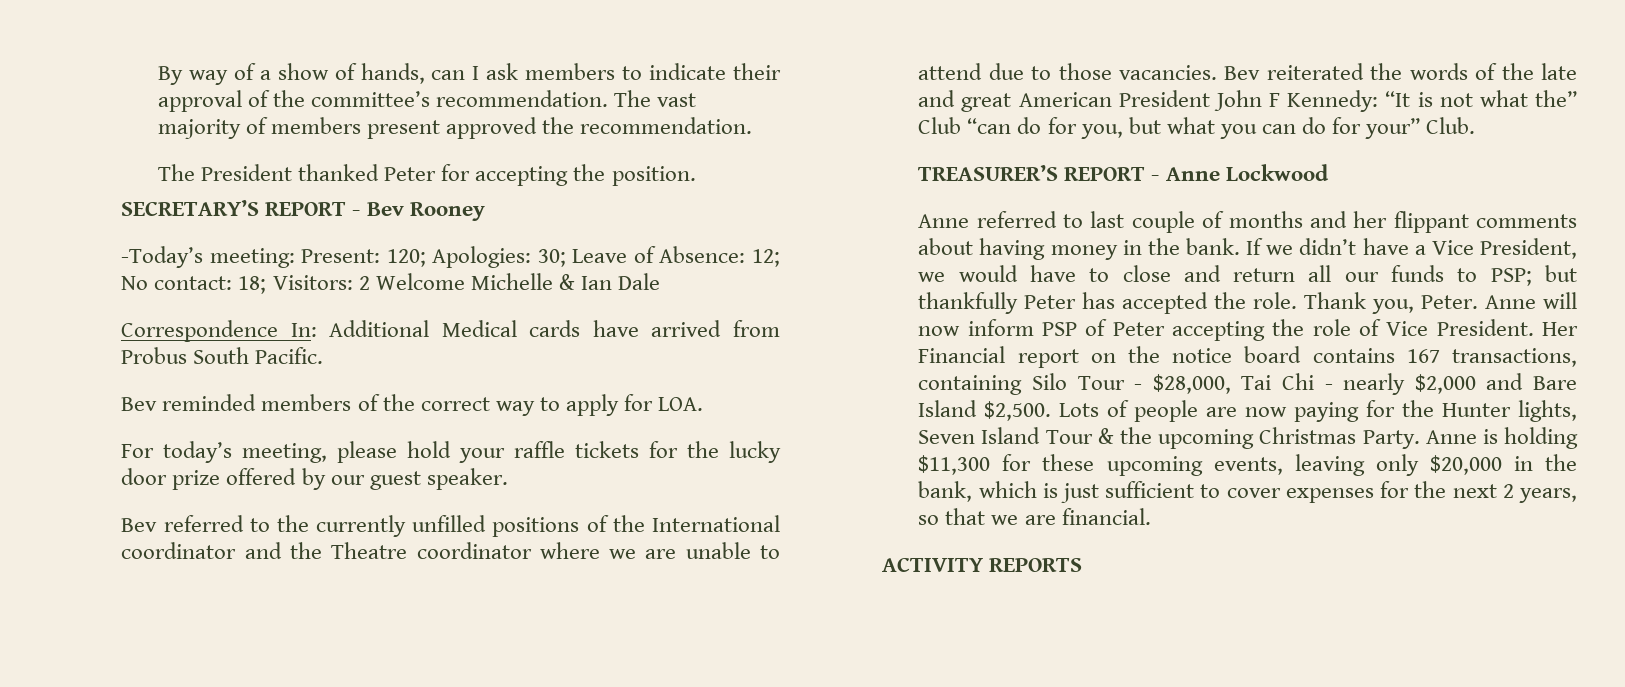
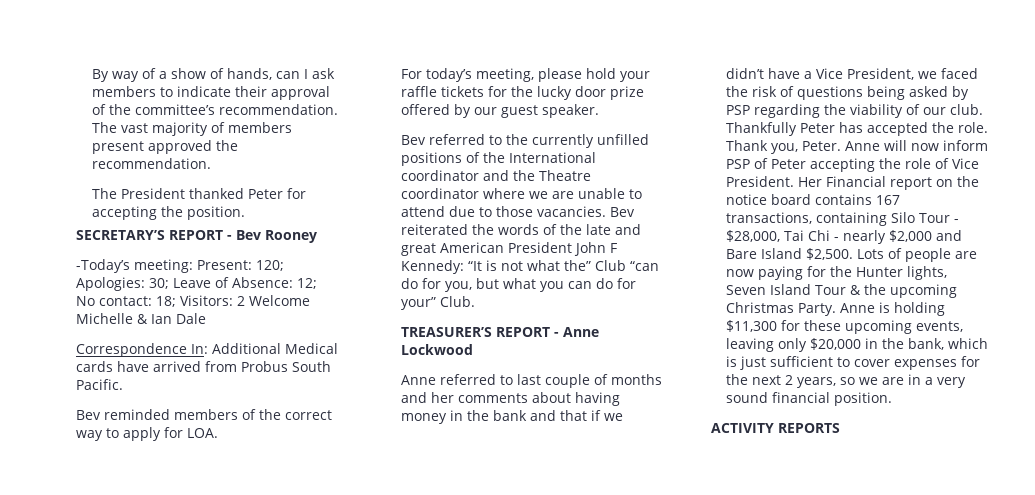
- Anne referred to last couple of months and her flippant comments about having money in the bank. If we didn’t have a Vice President, we would have to close and return all our funds to PSP; but thankfully Peter has accepted the role.
+ Anne referred to last couple of months and her comments about having money in the bank and that if we didn’t have a Vice President, we faced the risk of questions being asked by PSP regarding the viability of our club. Thankfully Peter has accepted the role.
- Anne is holding $11,300 for these upcoming events, leaving only $20,000 in the bank, which is just sufficient to cover expenses for the next 2 years, so that we are financial.
+ Anne is holding $11,300 for these upcoming events, leaving only $20,000 in the bank, which is just sufficient to cover expenses for the next 2 years, so we are in a very sound financial position.

